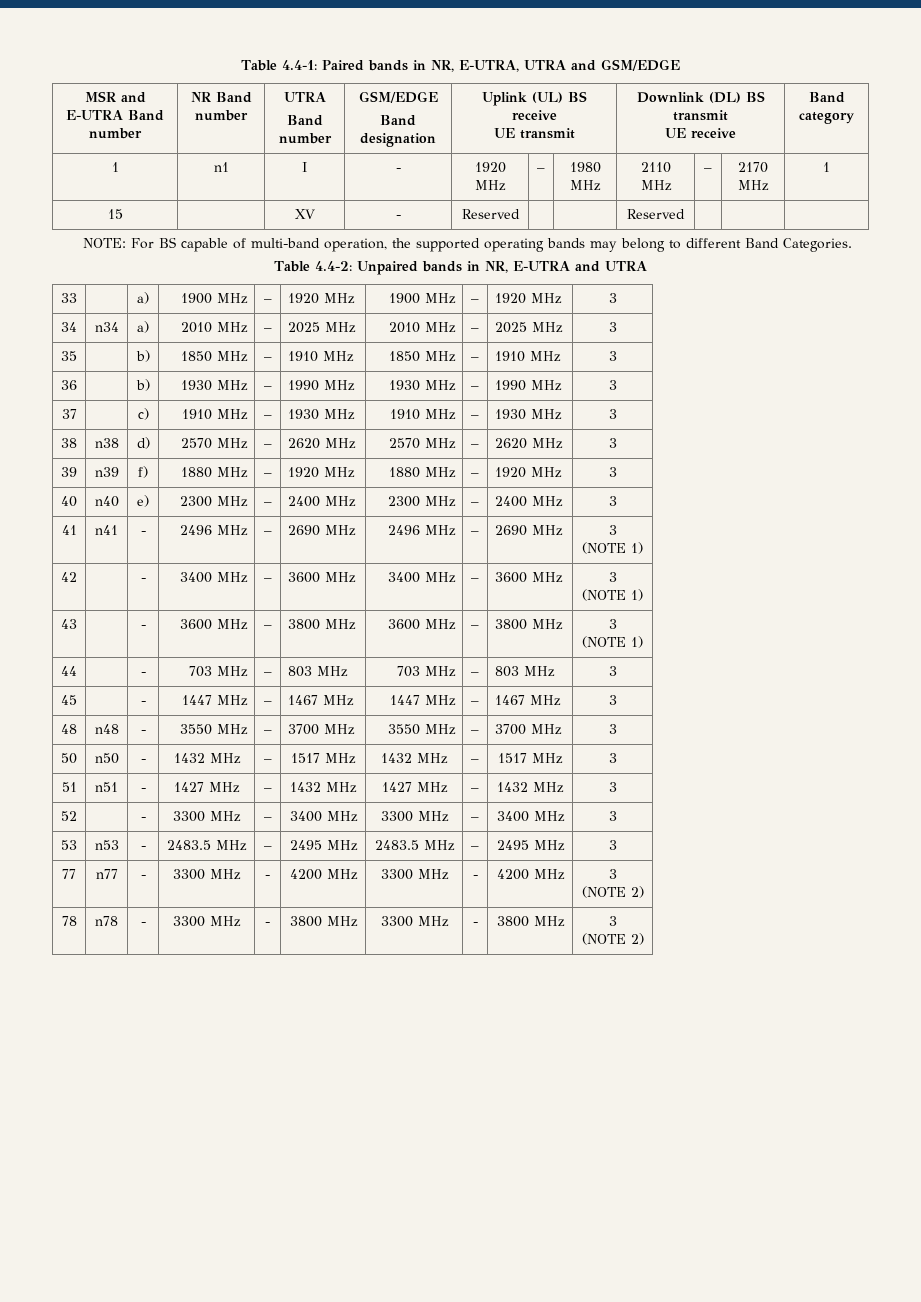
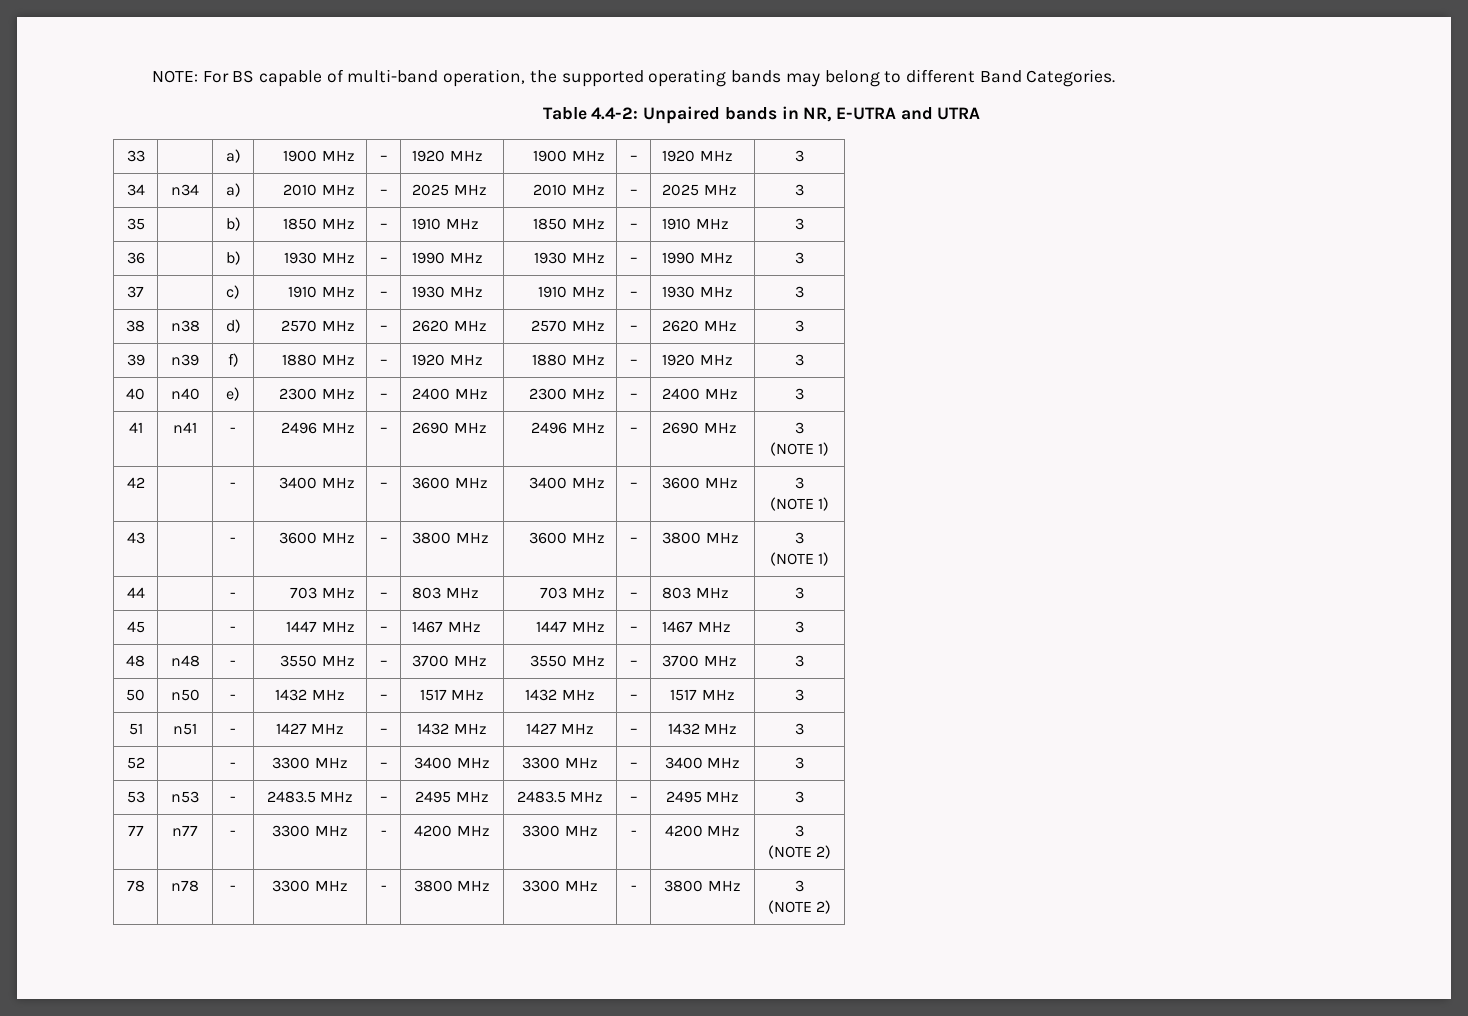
- Table 4.4-1: Paired bands in NR, E-UTRA, UTRA and GSM/EDGE
- MSR and E-UTRA Band number | NR Band number | UTRA
- Band number | GSM/EDGE
- Band designation | Uplink (UL) BS receive
- UE transmit | Downlink (DL) BS transmit
- UE receive | Band category
- 1 | n1 | I | - | 1920 MHz | – | 1980 MHz | 2110 MHz | – | 2170 MHz | 1
- 15 | | XV | - | Reserved | | | Reserved | | |

